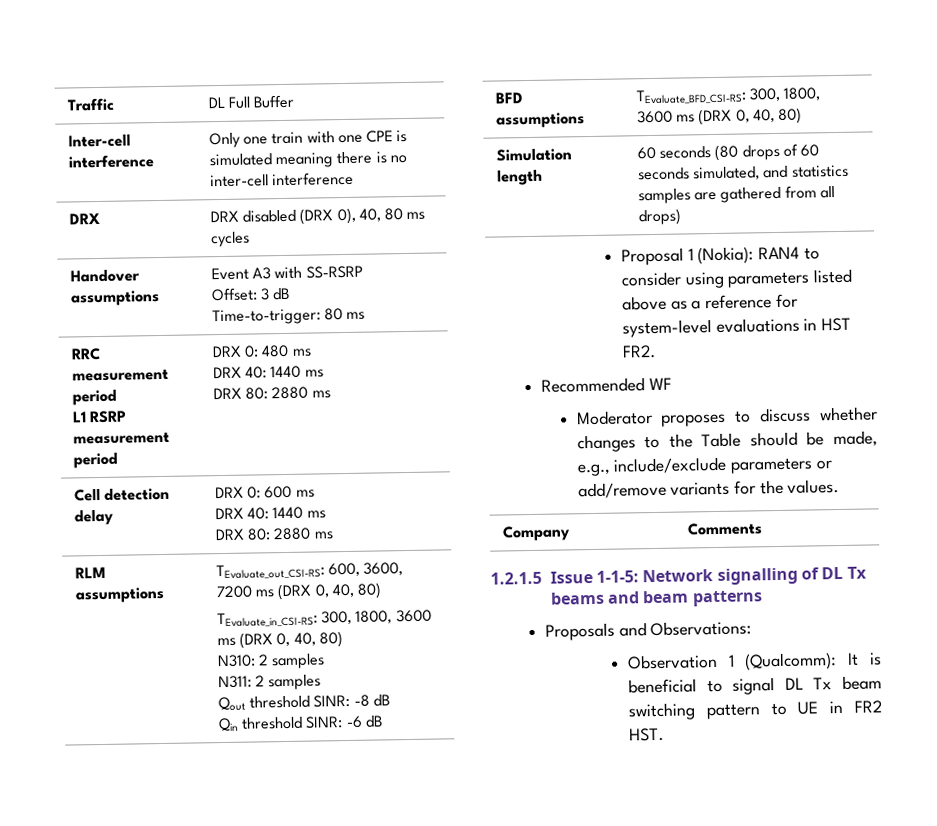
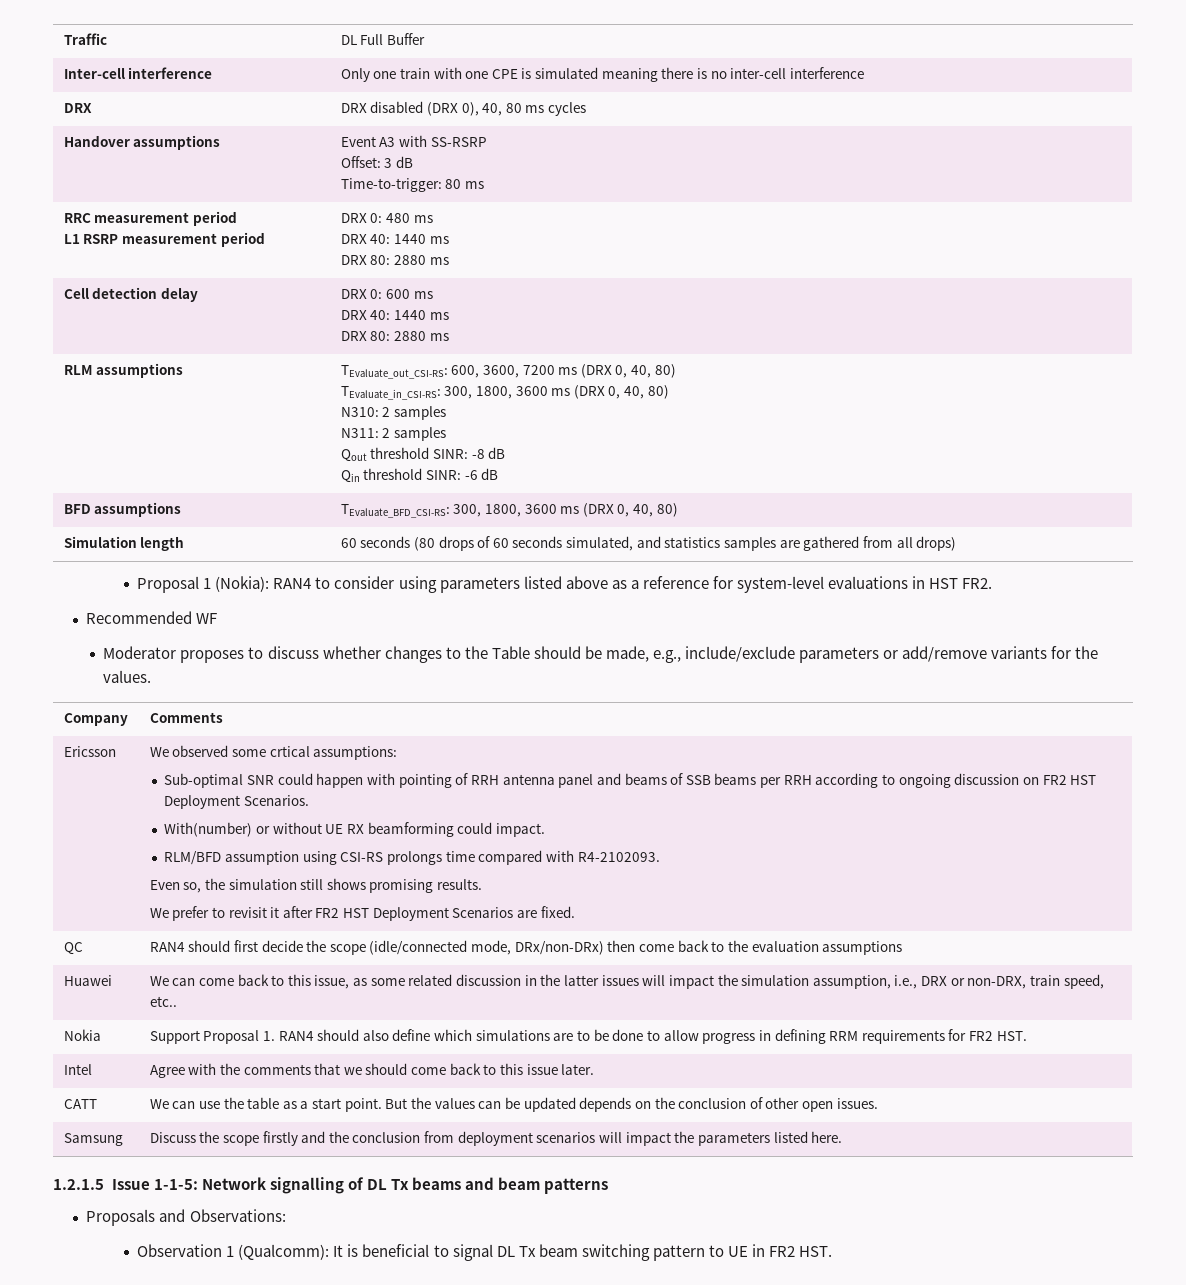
+ Ericsson | We observed some crtical assumptions:
+ Sub-optimal SNR could happen with pointing of RRH antenna panel and beams of SSB beams per RRH according to ongoing discussion on FR2 HST Deployment Scenarios.
+ With(number) or without UE RX beamforming could impact.
+ RLM/BFD assumption using CSI-RS prolongs time compared with R4-2102093.
+ Even so, the simulation still shows promising results.
+ We prefer to revisit it after FR2 HST Deployment Scenarios are fixed.
+ QC | RAN4 should first decide the scope (idle/connected mode, DRx/non-DRx) then come back to the evaluation assumptions
+ Huawei | We can come back to this issue, as some related discussion in the latter issues will impact the simulation assumption, i.e., DRX or non-DRX, train speed, etc..
+ Nokia | Support Proposal 1. RAN4 should also define which simulations are to be done to allow progress in defining RRM requirements for FR2 HST.
+ Intel | Agree with the comments that we should come back to this issue later.
+ CATT | We can use the table as a start point. But the values can be updated depends on the conclusion of other open issues.
+ Samsung | Discuss the scope firstly and the conclusion from deployment scenarios will impact the parameters listed here.

